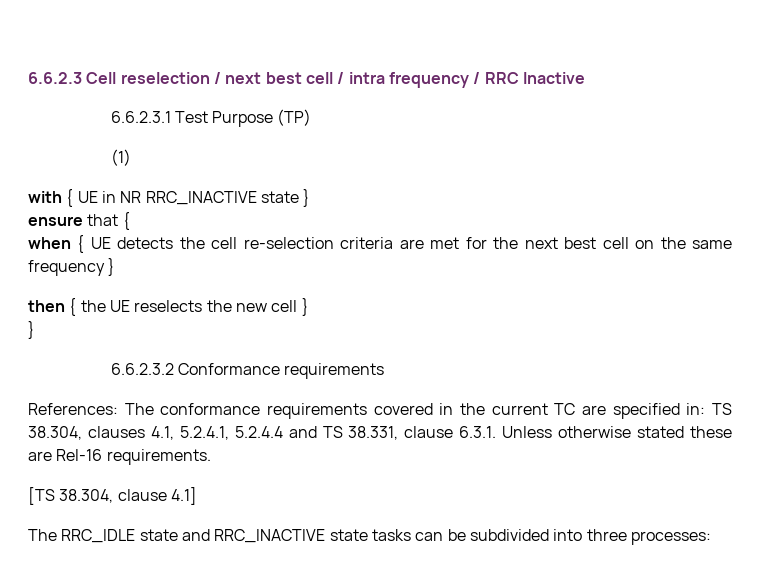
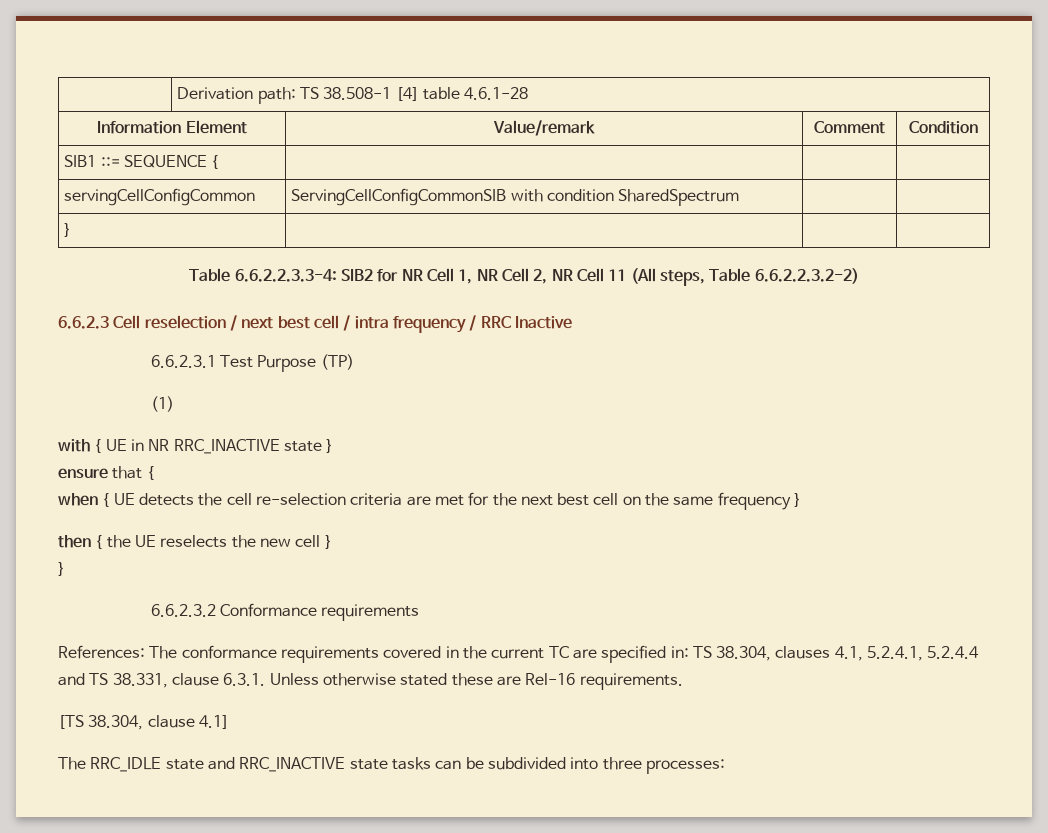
+ | Derivation path: TS 38.508-1 [4] table 4.6.1-28
+ Information Element | Value/remark | Comment | Condition
+ SIB1 ::= SEQUENCE { | | |
+ servingCellConfigCommon | ServingCellConfigCommonSIB with condition SharedSpectrum | |
+ } | | |
+ Table 6.6.2.2.3.3-4: SIB2 for NR Cell 1, NR Cell 2, NR Cell 11 (All steps, Table 6.6.2.2.3.2-2)

